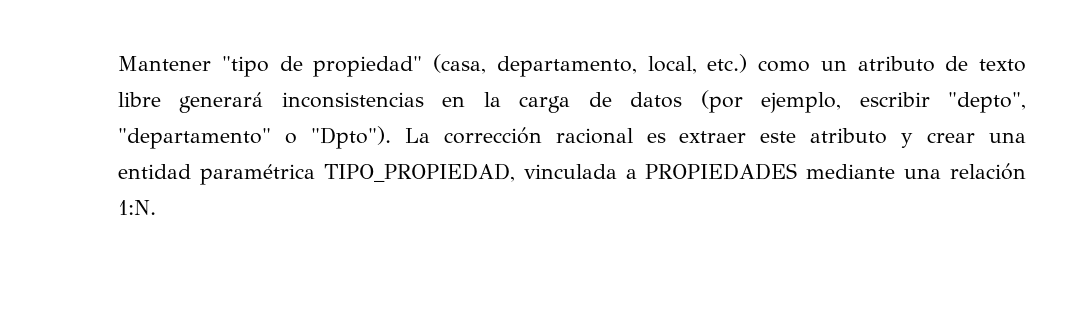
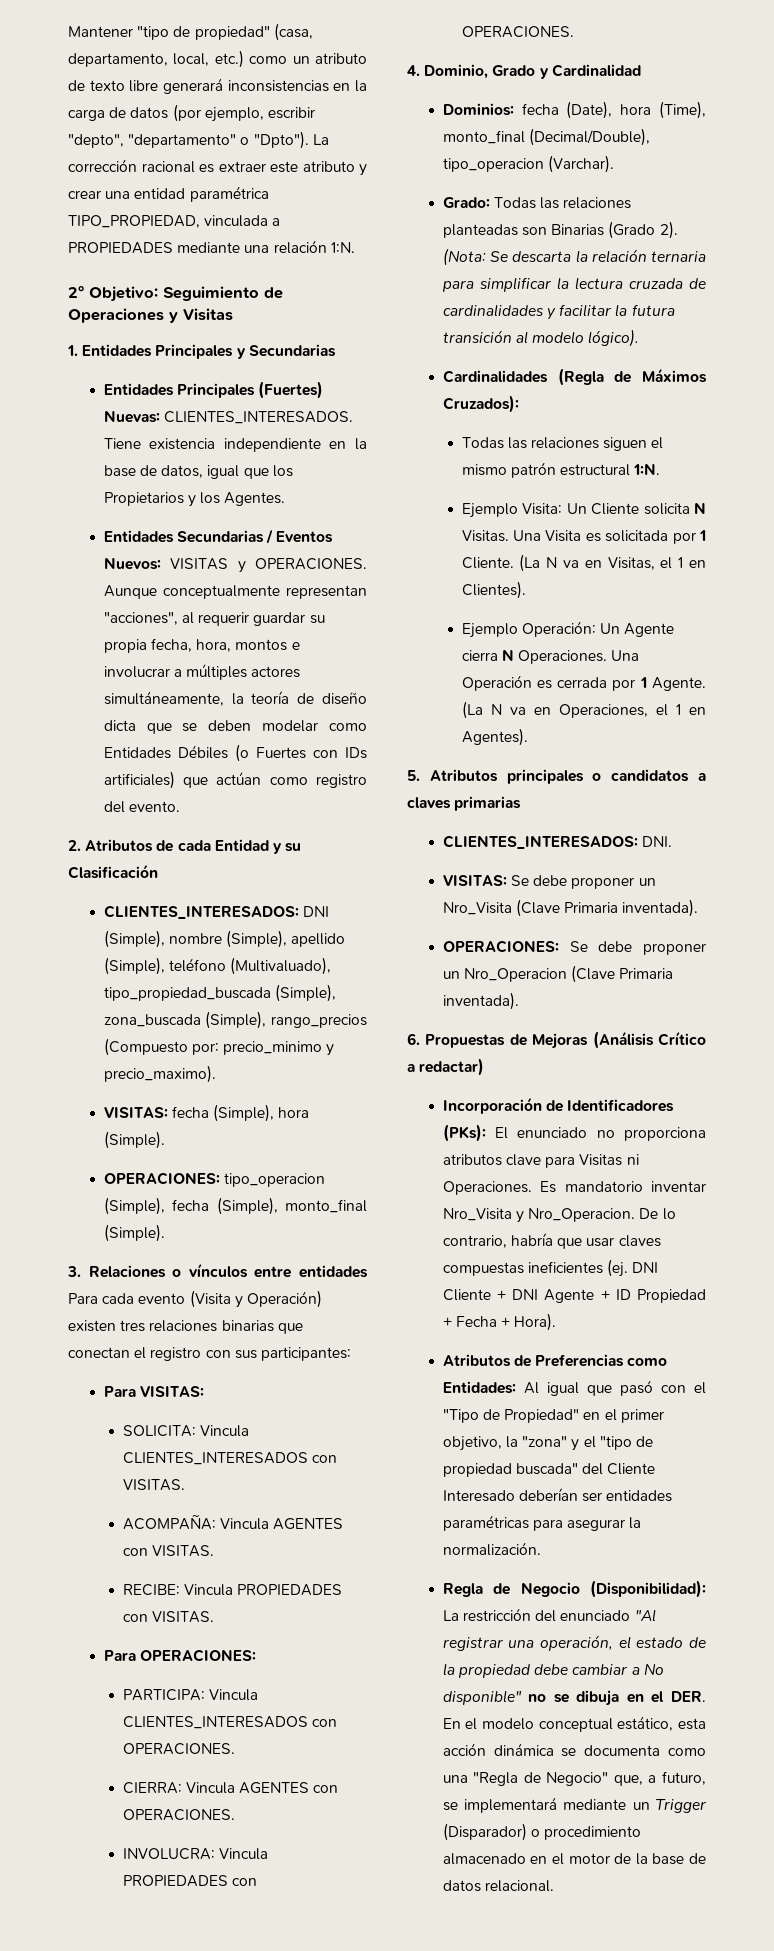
+ 2° Objetivo: Seguimiento de Operaciones y Visitas
+ 1. Entidades Principales y Secundarias
+ Entidades Principales (Fuertes) Nuevas: CLIENTES_INTERESADOS. Tiene existencia independiente en la base de datos, igual que los Propietarios y los Agentes.
+ Entidades Secundarias / Eventos Nuevos: VISITAS y OPERACIONES. Aunque conceptualmente representan "acciones", al requerir guardar su propia fecha, hora, montos e involucrar a múltiples actores simultáneamente, la teoría de diseño dicta que se deben modelar como Entidades Débiles (o Fuertes con IDs artificiales) que actúan como registro del evento.
+ 2. Atributos de cada Entidad y su Clasificación
+ CLIENTES_INTERESADOS: DNI (Simple), nombre (Simple), apellido (Simple), teléfono (Multivaluado), tipo_propiedad_buscada (Simple), zona_buscada (Simple), rango_precios (Compuesto por: precio_minimo y precio_maximo).
+ VISITAS: fecha (Simple), hora (Simple).
+ OPERACIONES: tipo_operacion (Simple), fecha (Simple), monto_final (Simple).
+ 3. Relaciones o vínculos entre entidades Para cada evento (Visita y Operación) existen tres relaciones binarias que conectan el registro con sus participantes:
+ Para VISITAS:
+ SOLICITA: Vincula CLIENTES_INTERESADOS con VISITAS.
+ ACOMPAÑA: Vincula AGENTES con VISITAS.
+ RECIBE: Vincula PROPIEDADES con VISITAS.
+ Para OPERACIONES:
+ PARTICIPA: Vincula CLIENTES_INTERESADOS con OPERACIONES.
+ CIERRA: Vincula AGENTES con OPERACIONES.
+ INVOLUCRA: Vincula PROPIEDADES con OPERACIONES.
+ 4. Dominio, Grado y Cardinalidad
+ Dominios: fecha (Date), hora (Time), monto_final (Decimal/Double), tipo_operacion (Varchar).
+ Grado: Todas las relaciones planteadas son Binarias (Grado 2). (Nota: Se descarta la relación ternaria para simplificar la lectura cruzada de cardinalidades y facilitar la futura transición al modelo lógico).
+ Cardinalidades (Regla de Máximos Cruzados):
+ Todas las relaciones siguen el mismo patrón estructural 1:N.
+ Ejemplo Visita: Un Cliente solicita N Visitas. Una Visita es solicitada por 1 Cliente. (La N va en Visitas, el 1 en Clientes).
+ Ejemplo Operación: Un Agente cierra N Operaciones. Una Operación es cerrada por 1 Agente. (La N va en Operaciones, el 1 en Agentes).
+ 5. Atributos principales o candidatos a claves primarias
+ CLIENTES_INTERESADOS: DNI.
+ VISITAS: Se debe proponer un Nro_Visita (Clave Primaria inventada).
+ OPERACIONES: Se debe proponer un Nro_Operacion (Clave Primaria inventada).
+ 6. Propuestas de Mejoras (Análisis Crítico a redactar)
+ Incorporación de Identificadores (PKs): El enunciado no proporciona atributos clave para Visitas ni Operaciones. Es mandatorio inventar Nro_Visita y Nro_Operacion. De lo contrario, habría que usar claves compuestas ineficientes (ej. DNI Cliente + DNI Agente + ID Propiedad + Fecha + Hora).
+ Atributos de Preferencias como Entidades: Al igual que pasó con el "Tipo de Propiedad" en el primer objetivo, la "zona" y el "tipo de propiedad buscada" del Cliente Interesado deberían ser entidades paramétricas para asegurar la normalización.
+ Regla de Negocio (Disponibilidad): La restricción del enunciado "Al registrar una operación, el estado de la propiedad debe cambiar a No disponible" no se dibuja en el DER. En el modelo conceptual estático, esta acción dinámica se documenta como una "Regla de Negocio" que, a futuro, se implementará mediante un Trigger (Disparador) o procedimiento almacenado en el motor de la base de datos relacional.

